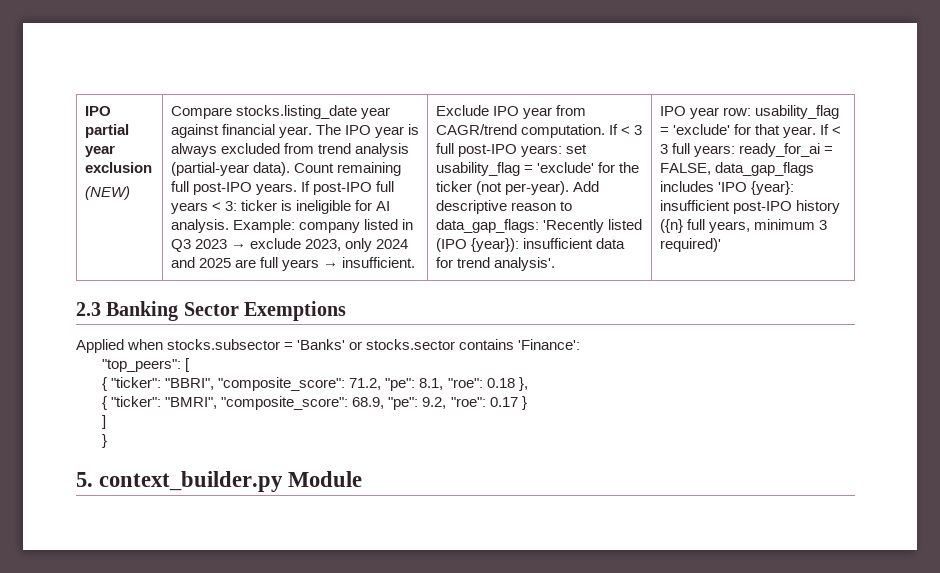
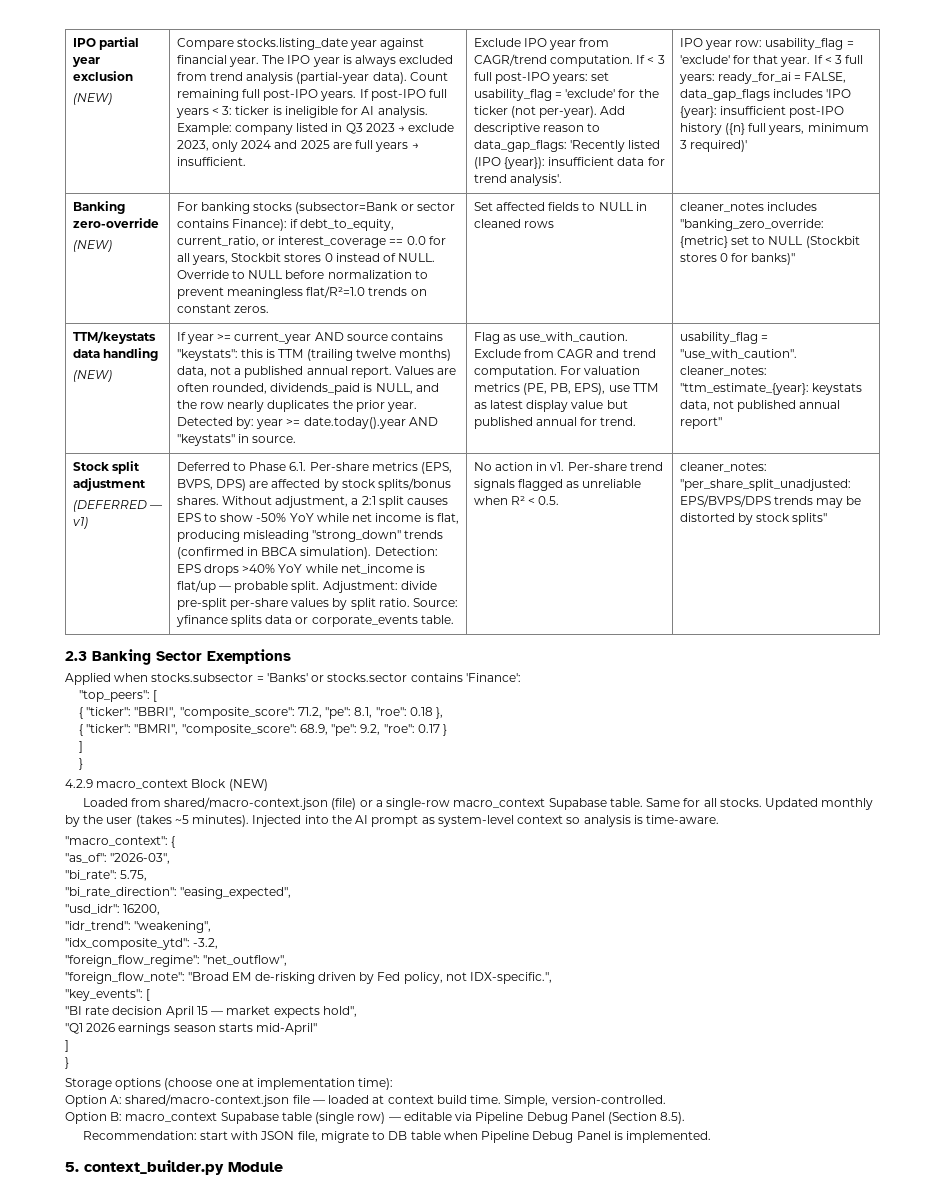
+ Banking zero-override
+ (NEW) | For banking stocks (subsector=Bank or sector contains Finance): if debt_to_equity, current_ratio, or interest_coverage == 0.0 for all years, Stockbit stores 0 instead of NULL. Override to NULL before normalization to prevent meaningless flat/R²=1.0 trends on constant zeros. | Set affected fields to NULL in cleaned rows | cleaner_notes includes "banking_zero_override: {metric} set to NULL (Stockbit stores 0 for banks)"
+ TTM/keystats data handling
+ (NEW) | If year >= current_year AND source contains "keystats": this is TTM (trailing twelve months) data, not a published annual report. Values are often rounded, dividends_paid is NULL, and the row nearly duplicates the prior year. Detected by: year >= date.today().year AND "keystats" in source. | Flag as use_with_caution. Exclude from CAGR and trend computation. For valuation metrics (PE, PB, EPS), use TTM as latest display value but published annual for trend. | usability_flag = "use_with_caution". cleaner_notes: "ttm_estimate_{year}: keystats data, not published annual report"
+ Stock split adjustment
+ (DEFERRED — v1) | Deferred to Phase 6.1. Per-share metrics (EPS, BVPS, DPS) are affected by stock splits/bonus shares. Without adjustment, a 2:1 split causes EPS to show -50% YoY while net income is flat, producing misleading "strong_down" trends (confirmed in BBCA simulation). Detection: EPS drops >40% YoY while net_income is flat/up — probable split. Adjustment: divide pre-split per-share values by split ratio. Source: yfinance splits data or corporate_events table. | No action in v1. Per-share trend signals flagged as unreliable when R² < 0.5. | cleaner_notes: "per_share_split_unadjusted: EPS/BVPS/DPS trends may be distorted by stock splits"
+ 4.2.9 macro_context Block (NEW)
+ Loaded from shared/macro-context.json (file) or a single-row macro_context Supabase table. Same for all stocks. Updated monthly by the user (takes ~5 minutes). Injected into the AI prompt as system-level context so analysis is time-aware.
+ "macro_context": {
+ "as_of": "2026-03",
+ "bi_rate": 5.75,
+ "bi_rate_direction": "easing_expected",
+ "usd_idr": 16200,
+ "idr_trend": "weakening",
+ "idx_composite_ytd": -3.2,
+ "foreign_flow_regime": "net_outflow",
+ "foreign_flow_note": "Broad EM de-risking driven by Fed policy, not IDX-specific.",
+ "key_events": [
+ "BI rate decision April 15 — market expects hold",
+ "Q1 2026 earnings season starts mid-April"
+ ]
+ }
+ Storage options (choose one at implementation time):
+ Option A: shared/macro-context.json file — loaded at context build time. Simple, version-controlled.
+ Option B: macro_context Supabase table (single row) — editable via Pipeline Debug Panel (Section 8.5).
+ Recommendation: start with JSON file, migrate to DB table when Pipeline Debug Panel is implemented.

